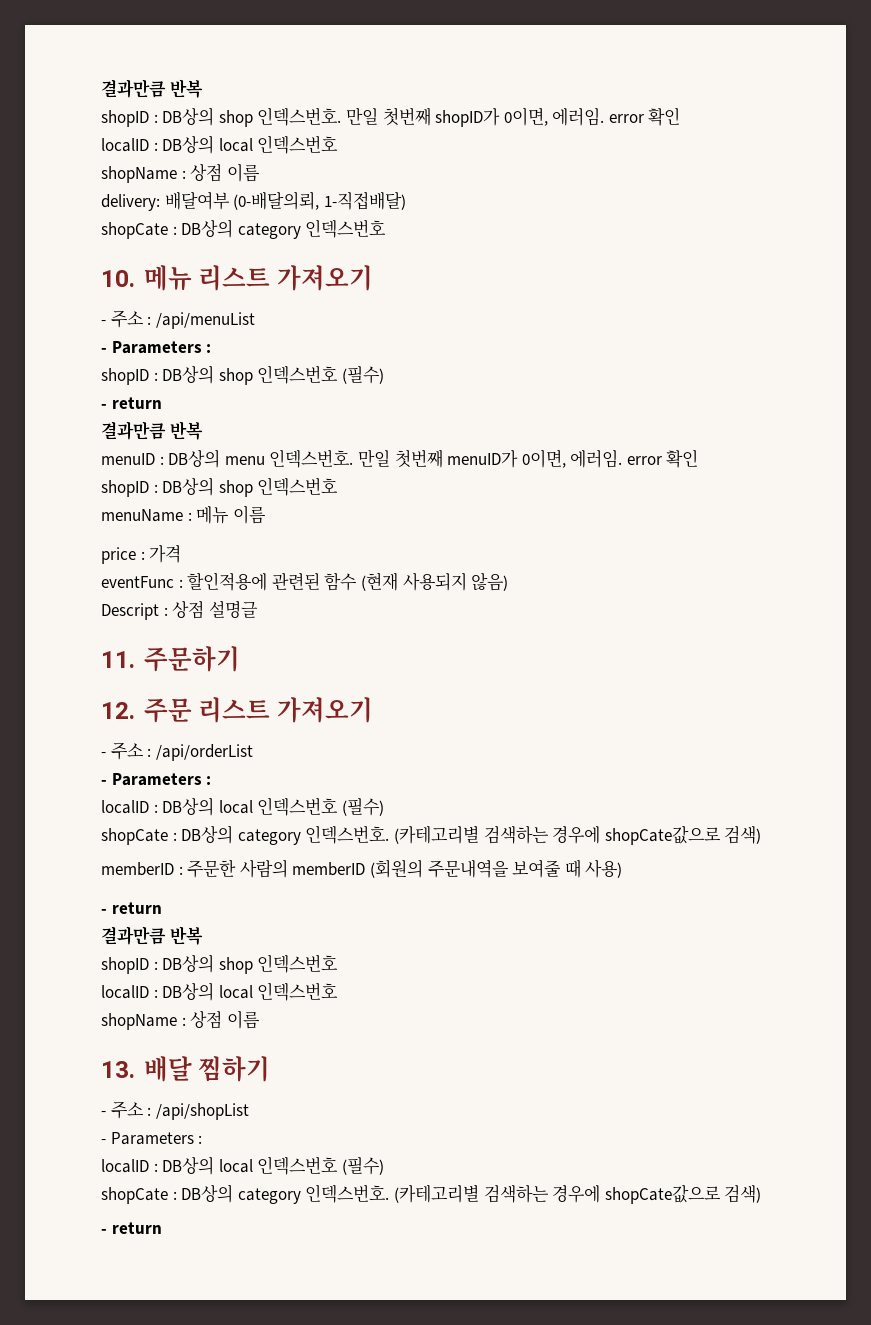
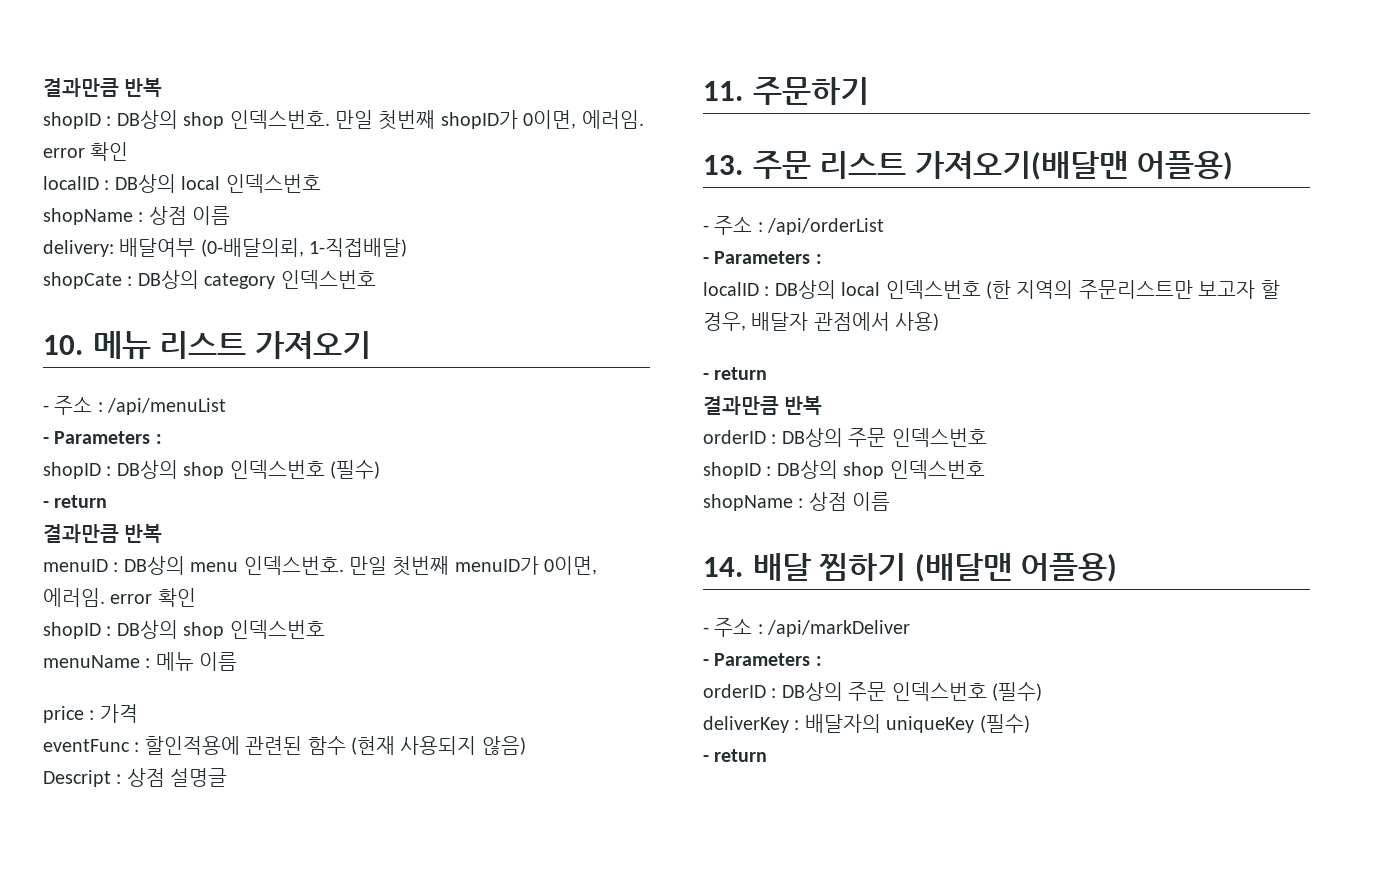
- 12. 주문 리스트 가져오기
+ 13. 주문 리스트 가져오기(배달맨 어플용)
  - 주소 : /api/orderList
  - Parameters :
- localID : DB상의 local 인덱스번호 (필수)
- shopCate : DB상의 category 인덱스번호. (카테고리별 검색하는 경우에 shopCate값으로 검색)
- memberID : 주문한 사람의 memberID (회원의 주문내역을 보여줄 때 사용)
+ localID : DB상의 local 인덱스번호 (한 지역의 주문리스트만 보고자 할 경우, 배달자 관점에서 사용)
  - return
  결과만큼 반복
+ orderID : DB상의 주문 인덱스번호
  shopID : DB상의 shop 인덱스번호
- localID : DB상의 local 인덱스번호
  shopName : 상점 이름
- 13. 배달 찜하기
- - 주소 : /api/shopList
+ 14. 배달 찜하기 (배달맨 어플용)
+ - 주소 : /api/markDeliver
  - Parameters :
- localID : DB상의 local 인덱스번호 (필수)
- shopCate : DB상의 category 인덱스번호. (카테고리별 검색하는 경우에 shopCate값으로 검색)
+ orderID : DB상의 주문 인덱스번호 (필수)
+ deliverKey : 배달자의 uniqueKey (필수)

